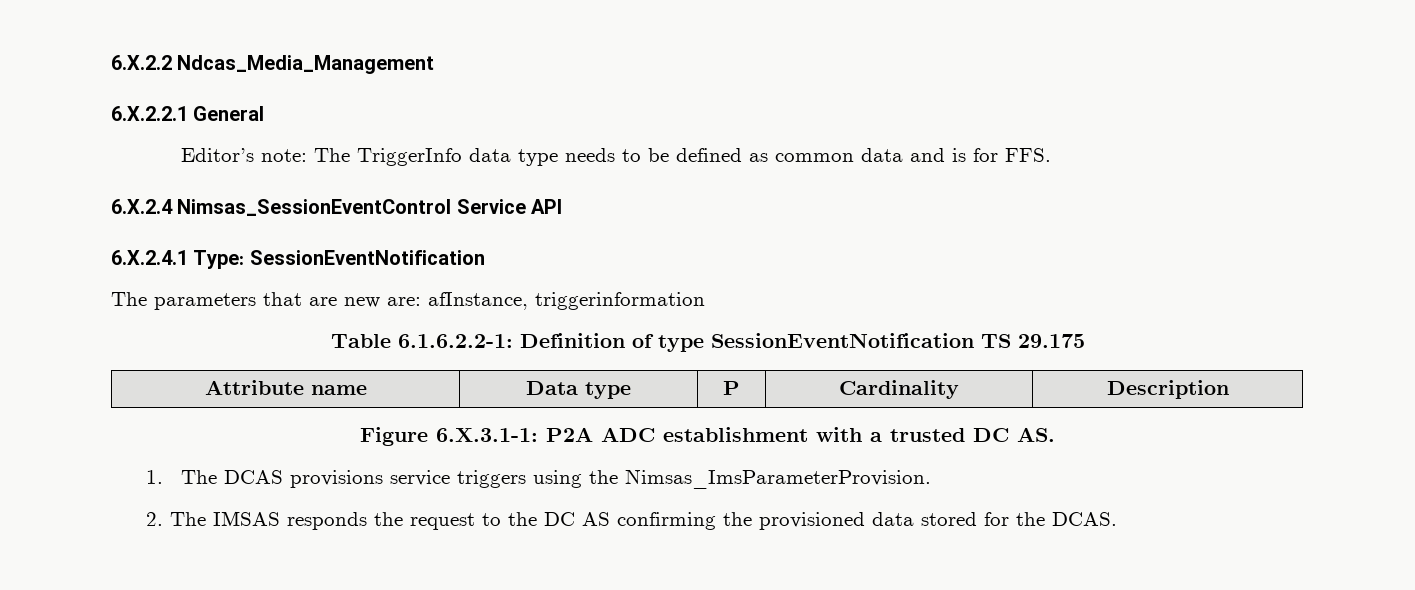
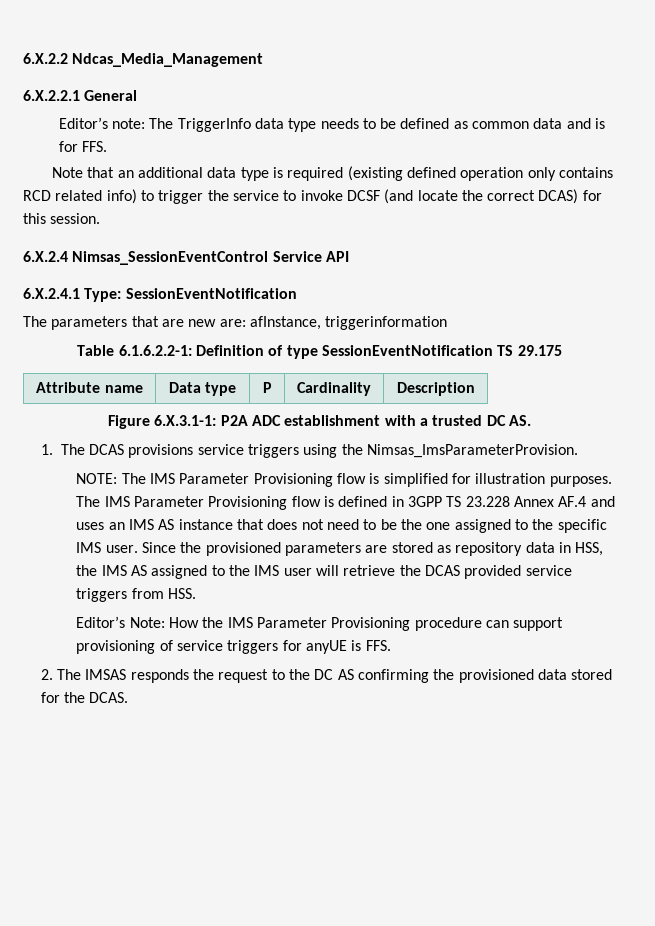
+ Note that an additional data type is required (existing defined operation only contains RCD related info) to trigger the service to invoke DCSF (and locate the correct DCAS) for this session.
+ NOTE: The IMS Parameter Provisioning flow is simplified for illustration purposes. The IMS Parameter Provisioning flow is defined in 3GPP TS 23.228 Annex AF.4 and uses an IMS AS instance that does not need to be the one assigned to the specific IMS user. Since the provisioned parameters are stored as repository data in HSS, the IMS AS assigned to the IMS user will retrieve the DCAS provided service triggers from HSS.
+ Editor’s Note: How the IMS Parameter Provisioning procedure can support provisioning of service triggers for anyUE is FFS.

